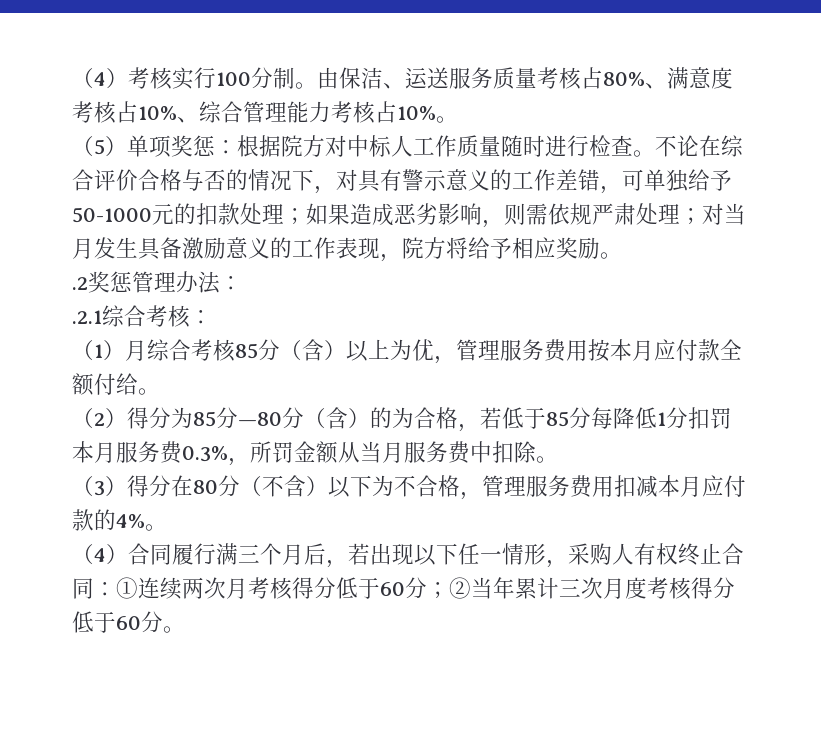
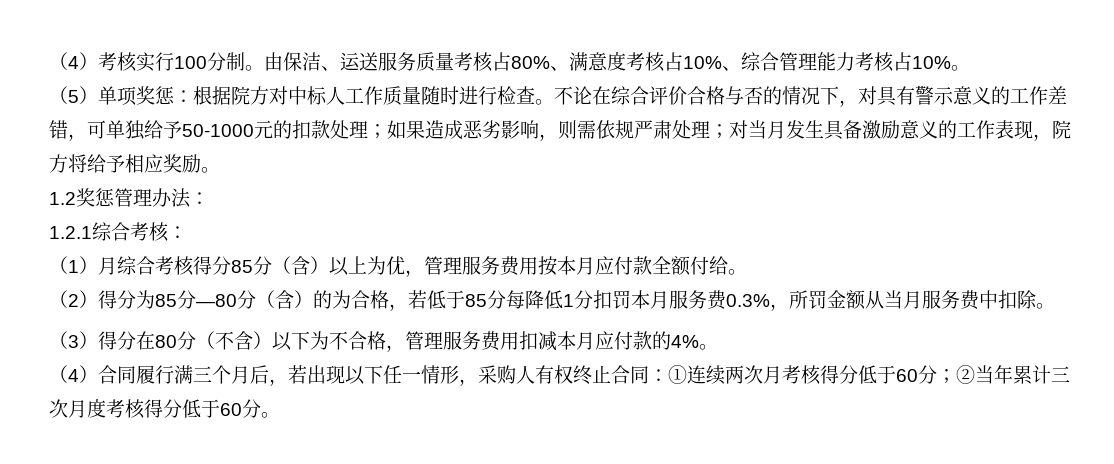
- .2奖惩管理办法：
+ 1.2奖惩管理办法：
- .2.1综合考核：
+ 1.2.1综合考核：
- （1）月综合考核85分（含）以上为优，管理服务费用按本月应付款全额付给。
+ （1）月综合考核得分85分（含）以上为优，管理服务费用按本月应付款全额付给。

